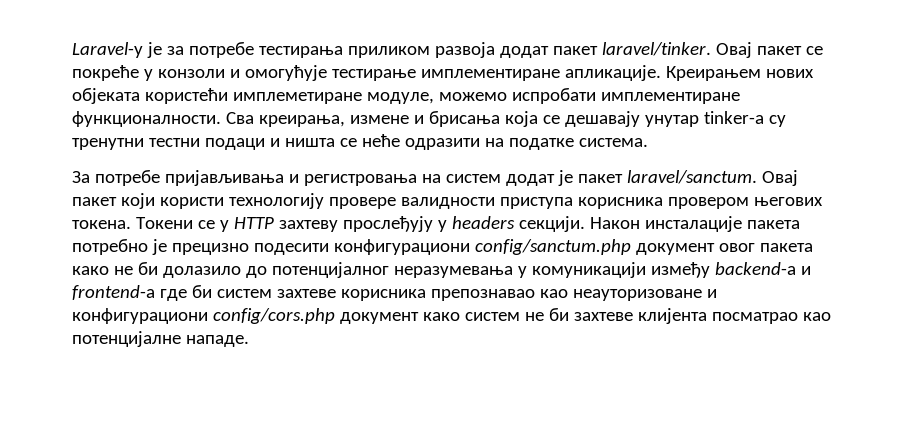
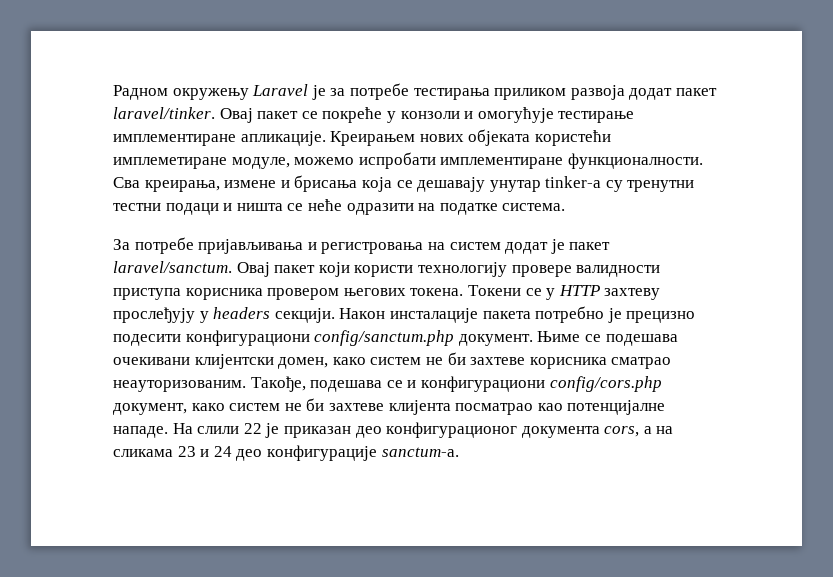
- Laravel-у је за потребе тестирања приликом развоја додат пакет laravel/tinker.
+ Радном окружењу Laravel је за потребе тестирања приликом развоја додат пакет laravel/tinker.
- Након инсталације пакета потребно је прецизно подесити конфигурациони config/sanctum.php документ овог пакета како не би долазило до потенцијалног неразумевања у комуникацији између backend-а и frontend-а где би систем захтеве корисника препознавао као неауторизоване и конфигурациони config/cors.php документ како систем не би захтеве клијента посматрао као потенцијалне нападе.
+ Након инсталације пакета потребно је прецизно подесити конфигурациони config/sanctum.php документ. Њиме се подешава очекивани клијентски домен, како систем не би захтеве корисника сматрао неауторизованим. Такође, подешава се и конфигурациони config/cors.php документ, како систем не би захтеве клијента посматрао као потенцијалне нападе.
+ На слили 22 је приказан део конфигурационог документа cors, а на сликама 23 и 24 део конфигурације sanctum-а.

